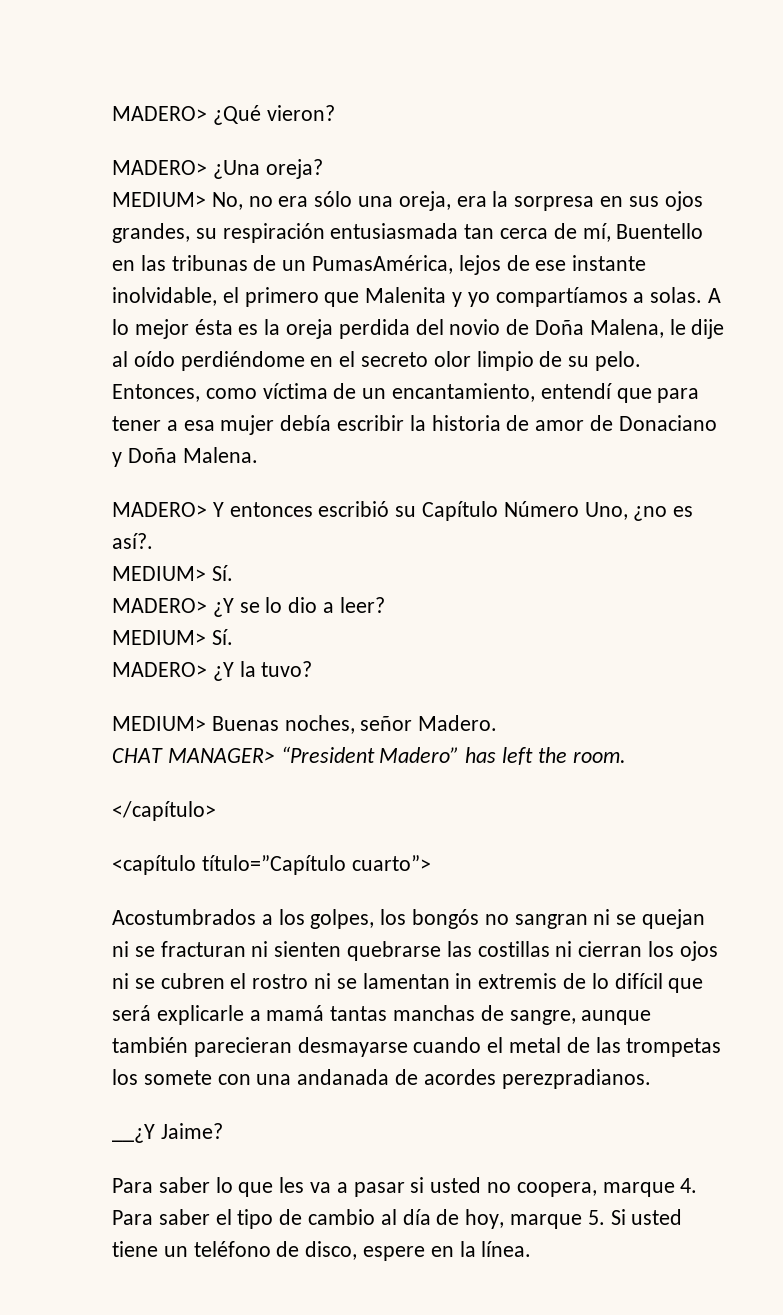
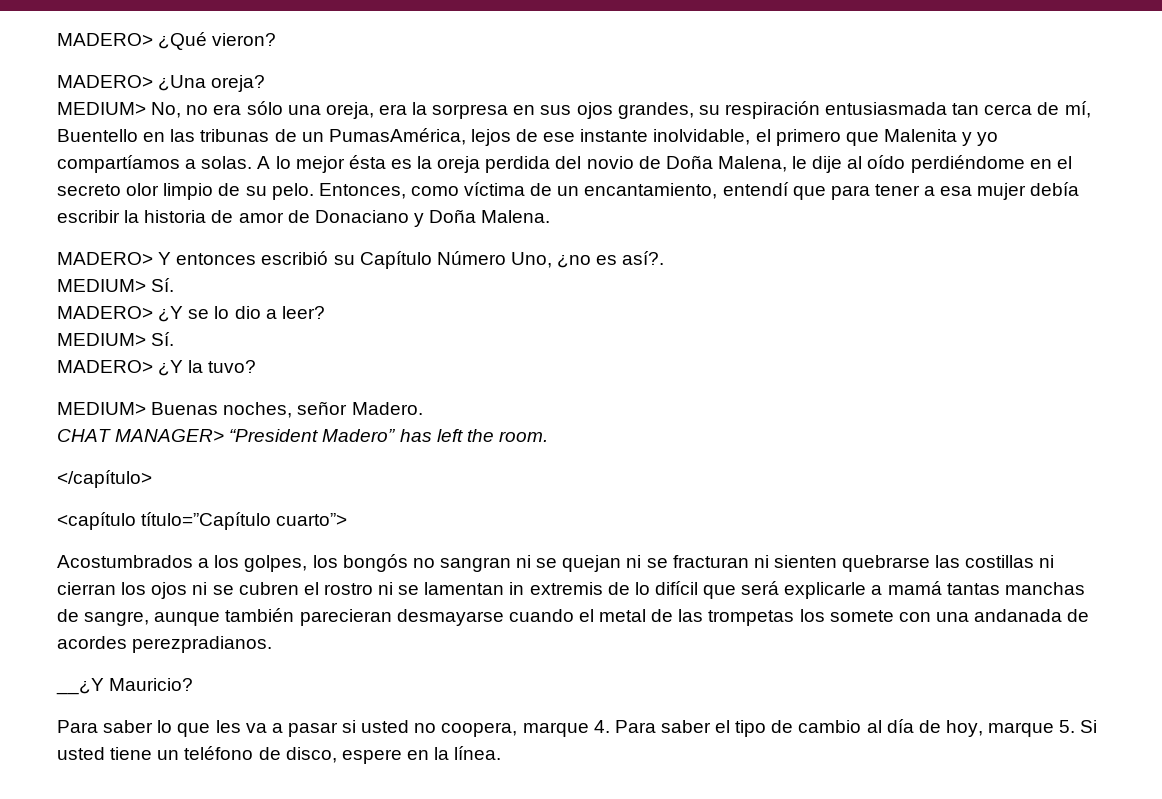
- __¿Y Jaime?
+ __¿Y Mauricio?

